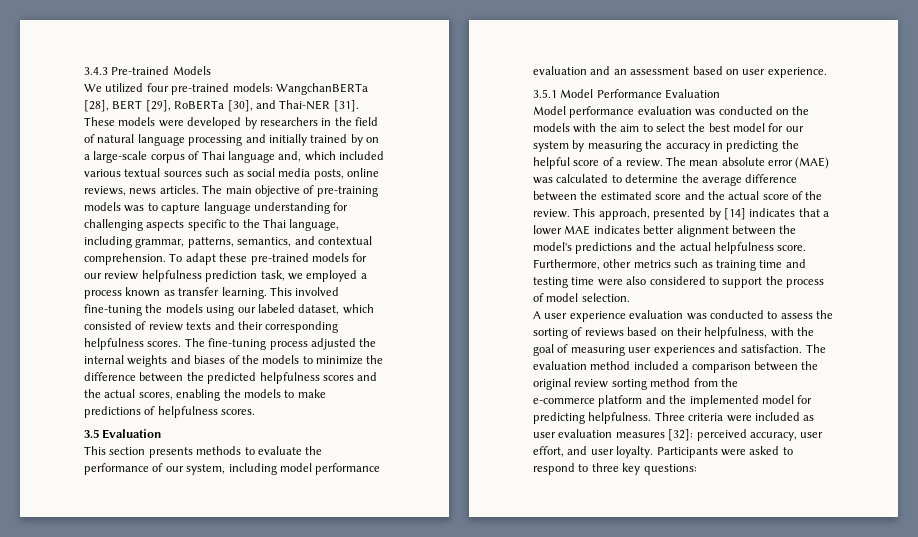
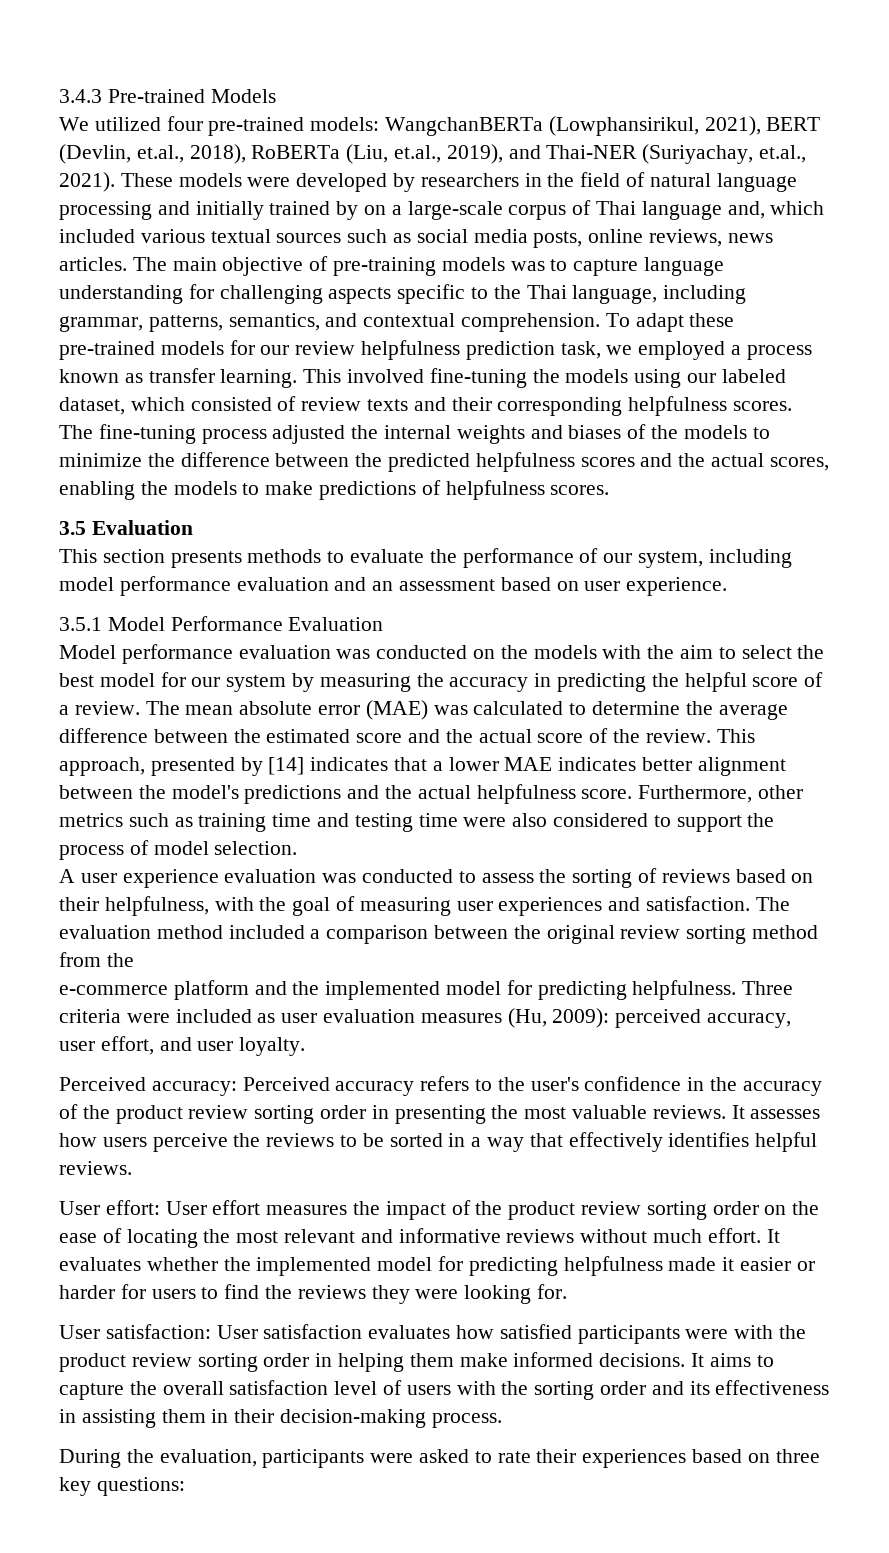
- We utilized four pre-trained models: WangchanBERTa [28], BERT [29], RoBERTa [30], and Thai-NER [31].
+ We utilized four pre-trained models: WangchanBERTa (Lowphansirikul, 2021), BERT (Devlin, et.al., 2018), RoBERTa (Liu, et.al., 2019), and Thai-NER (Suriyachay, et.al., 2021).
- Three criteria were included as user evaluation measures [32]: perceived accuracy, user effort, and user loyalty. Participants were asked to respond to three key questions:
+ Three criteria were included as user evaluation measures (Hu, 2009): perceived accuracy, user effort, and user loyalty.
+ Perceived accuracy: Perceived accuracy refers to the user's confidence in the accuracy of the product review sorting order in presenting the most valuable reviews. It assesses how users perceive the reviews to be sorted in a way that effectively identifies helpful reviews.
+ User effort: User effort measures the impact of the product review sorting order on the ease of locating the most relevant and informative reviews without much effort. It evaluates whether the implemented model for predicting helpfulness made it easier or harder for users to find the reviews they were looking for.
+ User satisfaction: User satisfaction evaluates how satisfied participants were with the product review sorting order in helping them make informed decisions. It aims to capture the overall satisfaction level of users with the sorting order and its effectiveness in assisting them in their decision-making process.
+ During the evaluation, participants were asked to rate their experiences based on three key questions:

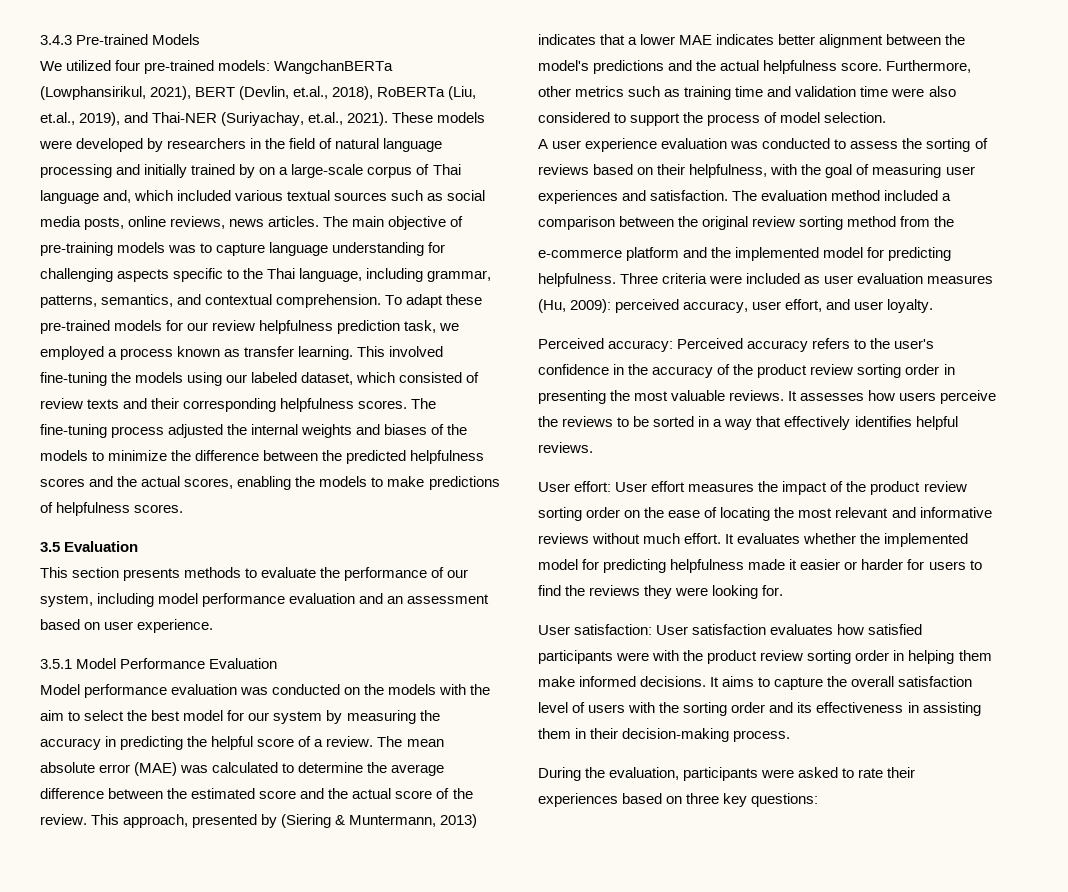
- This approach, presented by [14] indicates that a lower MAE indicates better alignment between the model's predictions and the actual helpfulness score.
+ This approach, presented by (Siering & Muntermann, 2013) indicates that a lower MAE indicates better alignment between the model's predictions and the actual helpfulness score.
- Furthermore, other metrics such as training time and testing time were also considered to support the process of model selection.
+ Furthermore, other metrics such as training time and validation time were also considered to support the process of model selection.

